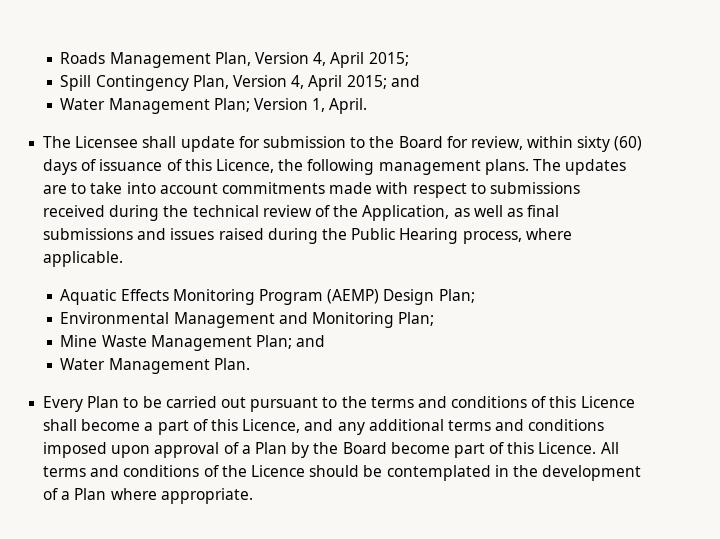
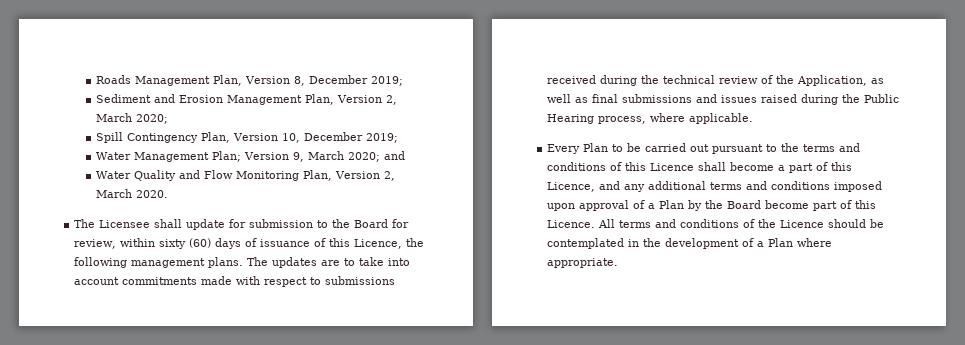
- Roads Management Plan, Version 4, April 2015;
+ Roads Management Plan, Version 8, December 2019;
+ Sediment and Erosion Management Plan, Version 2, March 2020;
- Spill Contingency Plan, Version 4, April 2015; and
+ Spill Contingency Plan, Version 10, December 2019;
- Water Management Plan; Version 1, April.
+ Water Management Plan; Version 9, March 2020; and
+ Water Quality and Flow Monitoring Plan, Version 2, March 2020.
- Aquatic Effects Monitoring Program (AEMP) Design Plan;
- Environmental Management and Monitoring Plan;
- Mine Waste Management Plan; and
- Water Management Plan.

